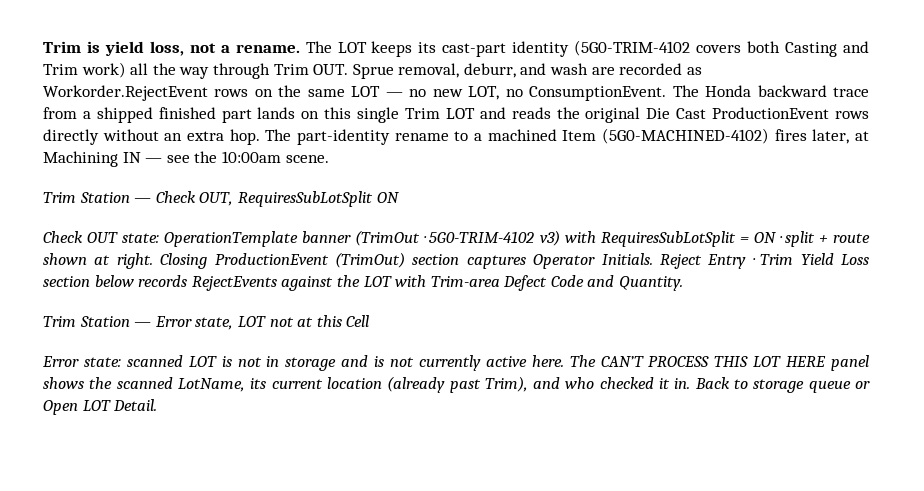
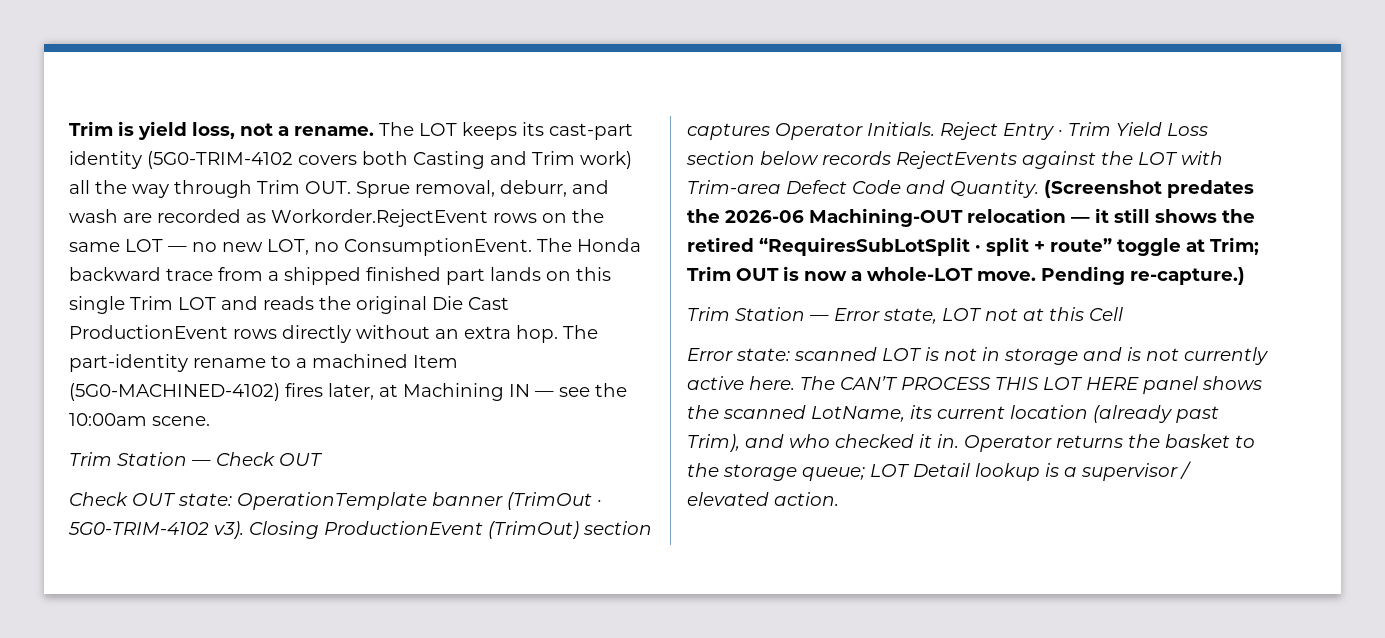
- Trim Station — Check OUT, RequiresSubLotSplit ON
+ Trim Station — Check OUT
- Check OUT state: OperationTemplate banner (TrimOut · 5G0-TRIM-4102 v3) with RequiresSubLotSplit = ON · split + route shown at right.
+ Check OUT state: OperationTemplate banner (TrimOut · 5G0-TRIM-4102 v3).
+ (Screenshot predates the 2026-06 Machining-OUT relocation — it still shows the retired “RequiresSubLotSplit · split + route” toggle at Trim; Trim OUT is now a whole-LOT move. Pending re-capture.)
- Back to storage queue or Open LOT Detail.
+ Operator returns the basket to the storage queue; LOT Detail lookup is a supervisor / elevated action.

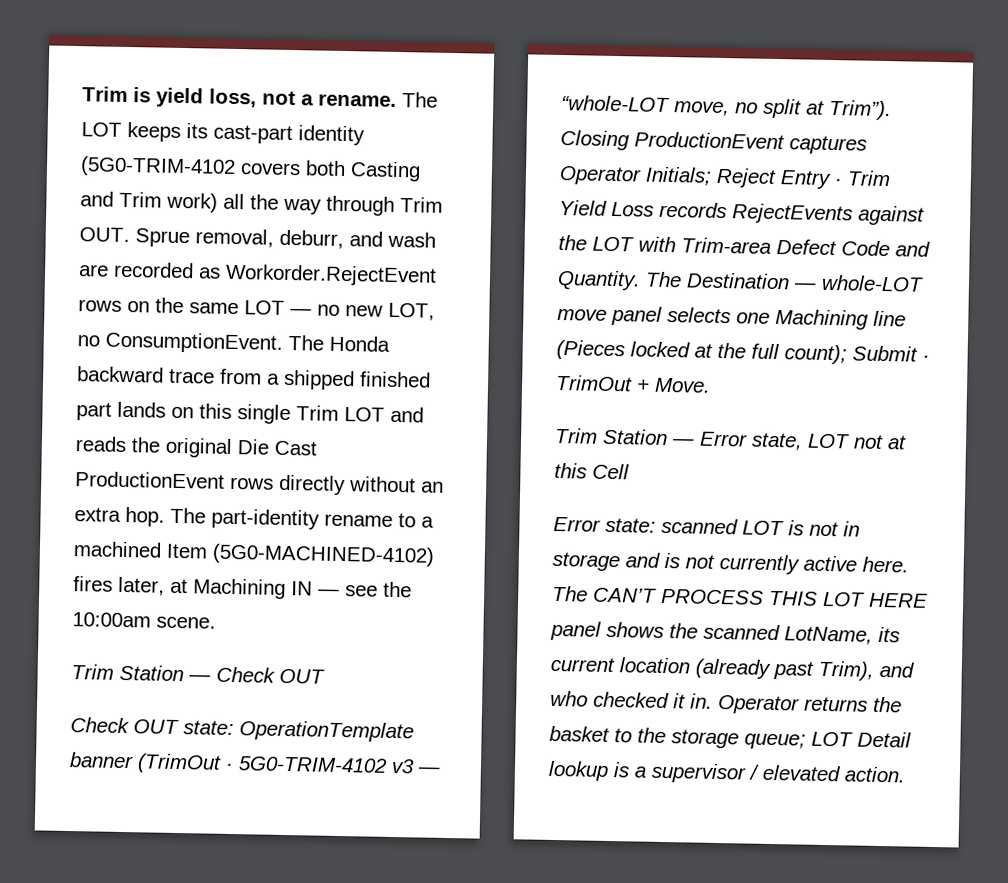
- Check OUT state: OperationTemplate banner (TrimOut · 5G0-TRIM-4102 v3). Closing ProductionEvent (TrimOut) section captures Operator Initials. Reject Entry · Trim Yield Loss section below records RejectEvents against the LOT with Trim-area Defect Code and Quantity.
+ Check OUT state: OperationTemplate banner (TrimOut · 5G0-TRIM-4102 v3 — “whole-LOT move, no split at Trim”). Closing ProductionEvent captures Operator Initials; Reject Entry · Trim Yield Loss records RejectEvents against the LOT with Trim-area Defect Code and Quantity.
- (Screenshot predates the 2026-06 Machining-OUT relocation — it still shows the retired “RequiresSubLotSplit · split + route” toggle at Trim; Trim OUT is now a whole-LOT move. Pending re-capture.)
+ The Destination — whole-LOT move panel selects one Machining line (Pieces locked at the full count); Submit · TrimOut + Move.

